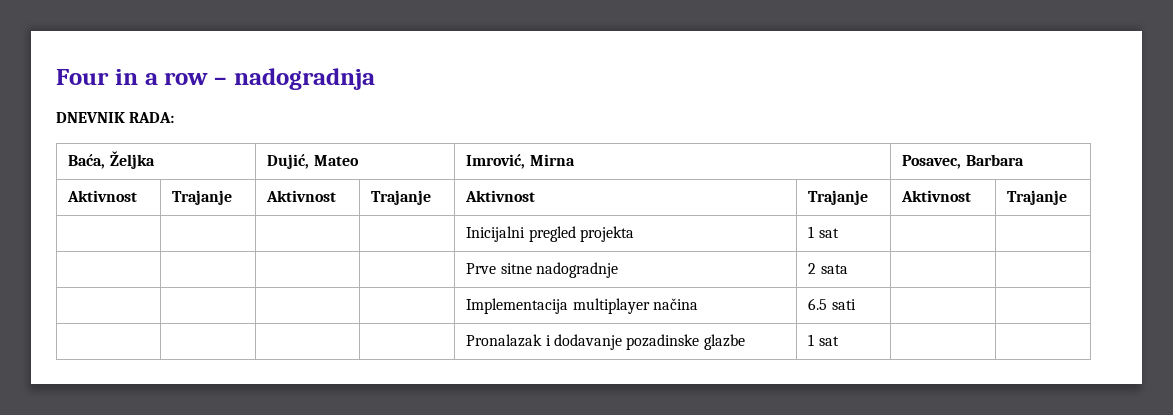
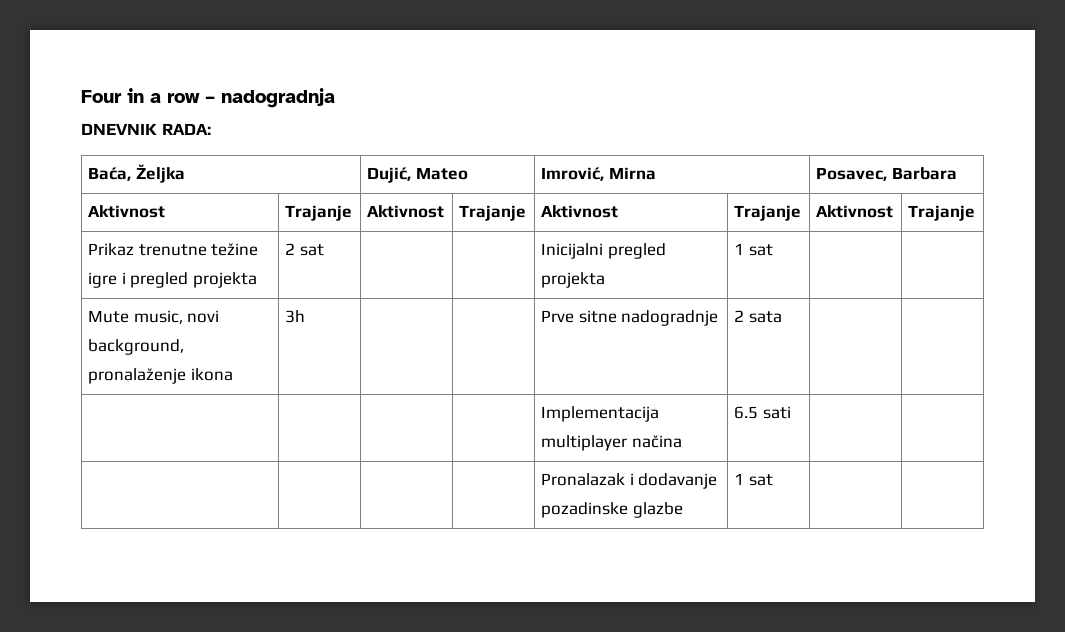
- | | | | Inicijalni pregled projekta | 1 sat | |
+ Prikaz trenutne težine igre i pregled projekta | 2 sat | | | Inicijalni pregled projekta | 1 sat | |
- | | | | Prve sitne nadogradnje | 2 sata | |
+ Mute music, novi background, pronalaženje ikona | 3h | | | Prve sitne nadogradnje | 2 sata | |

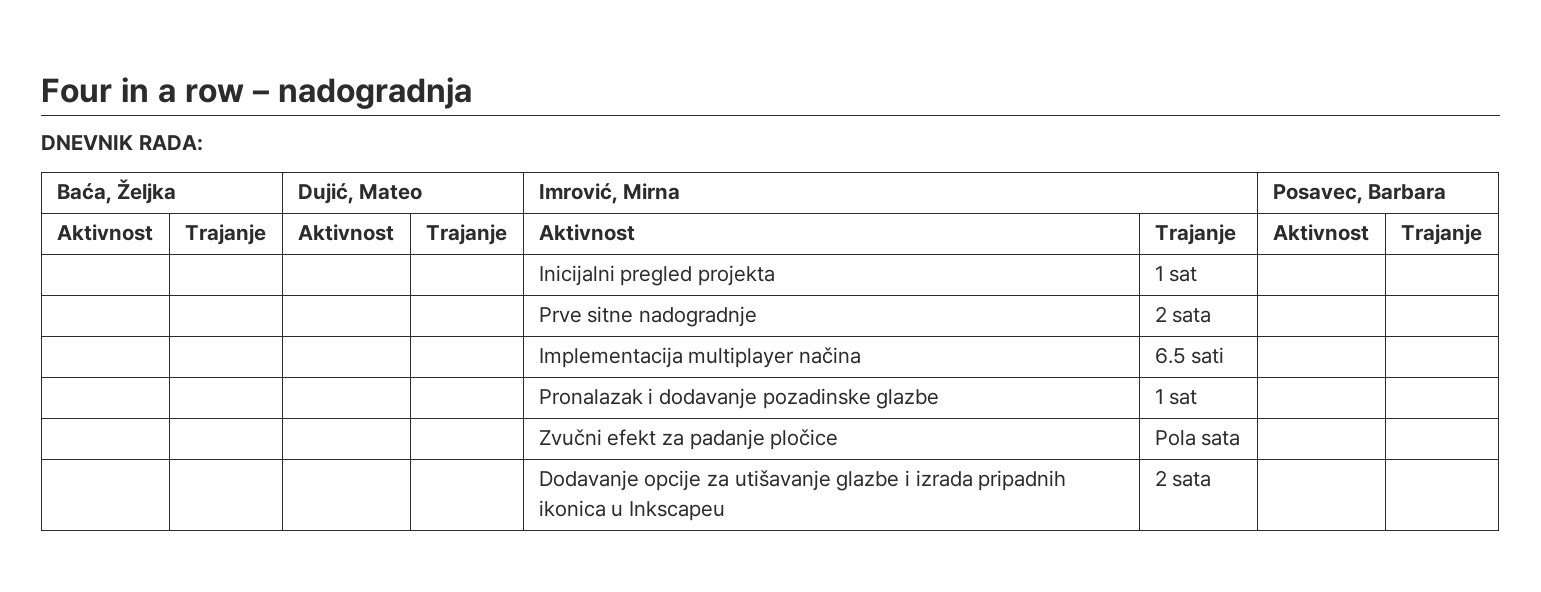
- Prikaz trenutne težine igre i pregled projekta | 2 sat | | | Inicijalni pregled projekta | 1 sat | |
+ | | | | Inicijalni pregled projekta | 1 sat | |
- Mute music, novi background, pronalaženje ikona | 3h | | | Prve sitne nadogradnje | 2 sata | |
+ | | | | Prve sitne nadogradnje | 2 sata | |
+ | | | | Zvučni efekt za padanje pločice | Pola sata | |
+ | | | | Dodavanje opcije za utišavanje glazbe i izrada pripadnih ikonica u Inkscapeu | 2 sata | |

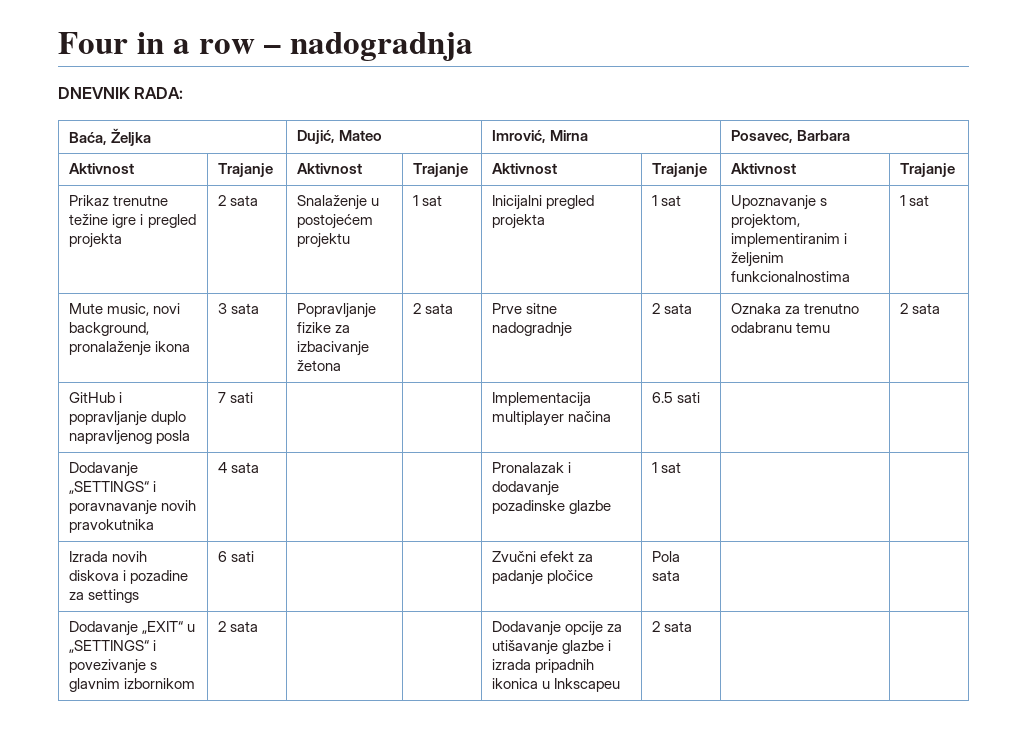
- | | | | Inicijalni pregled projekta | 1 sat | |
- | | | | Prve sitne nadogradnje | 2 sata | |
- | | | | Implementacija multiplayer načina | 6.5 sati | |
+ Prikaz trenutne težine igre i pregled projekta | 2 sata | Snalaženje u postojećem projektu | 1 sat | Inicijalni pregled projekta | 1 sat | Upoznavanje s projektom, implementiranim i željenim funkcionalnostima | 1 sat
+ Mute music, novi background, pronalaženje ikona | 3 sata | Popravljanje fizike za izbacivanje žetona | 2 sata | Prve sitne nadogradnje | 2 sata | Oznaka za trenutno odabranu temu | 2 sata
+ GitHub i popravljanje duplo napravljenog posla | 7 sati | | | Implementacija multiplayer načina | 6.5 sati | |
- | | | | Pronalazak i dodavanje pozadinske glazbe | 1 sat | |
+ Dodavanje „SETTINGS“ i poravnavanje novih pravokutnika | 4 sata | | | Pronalazak i dodavanje pozadinske glazbe | 1 sat | |
- | | | | Zvučni efekt za padanje pločice | Pola sata | |
+ Izrada novih diskova i pozadine za settings | 6 sati | | | Zvučni efekt za padanje pločice | Pola sata | |
- | | | | Dodavanje opcije za utišavanje glazbe i izrada pripadnih ikonica u Inkscapeu | 2 sata | |
+ Dodavanje „EXIT“ u „SETTINGS“ i povezivanje s glavnim izbornikom | 2 sata | | | Dodavanje opcije za utišavanje glazbe i izrada pripadnih ikonica u Inkscapeu | 2 sata | |

